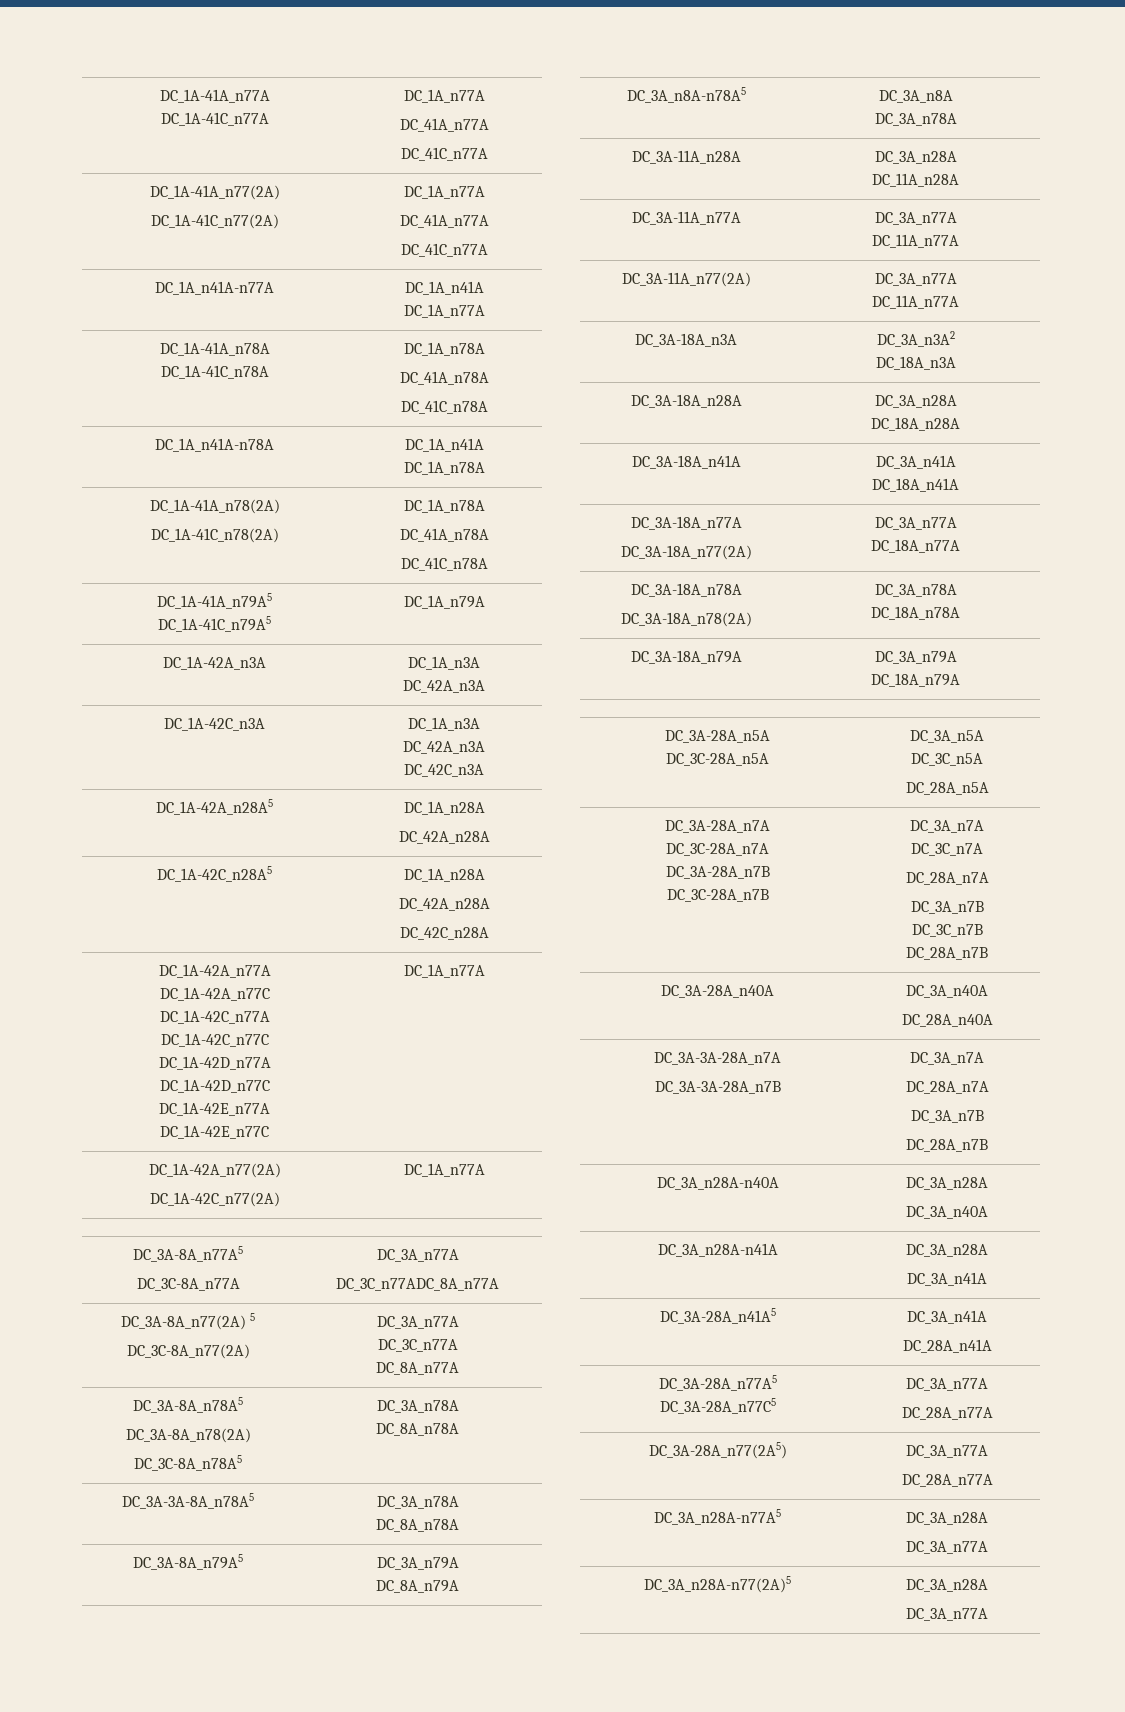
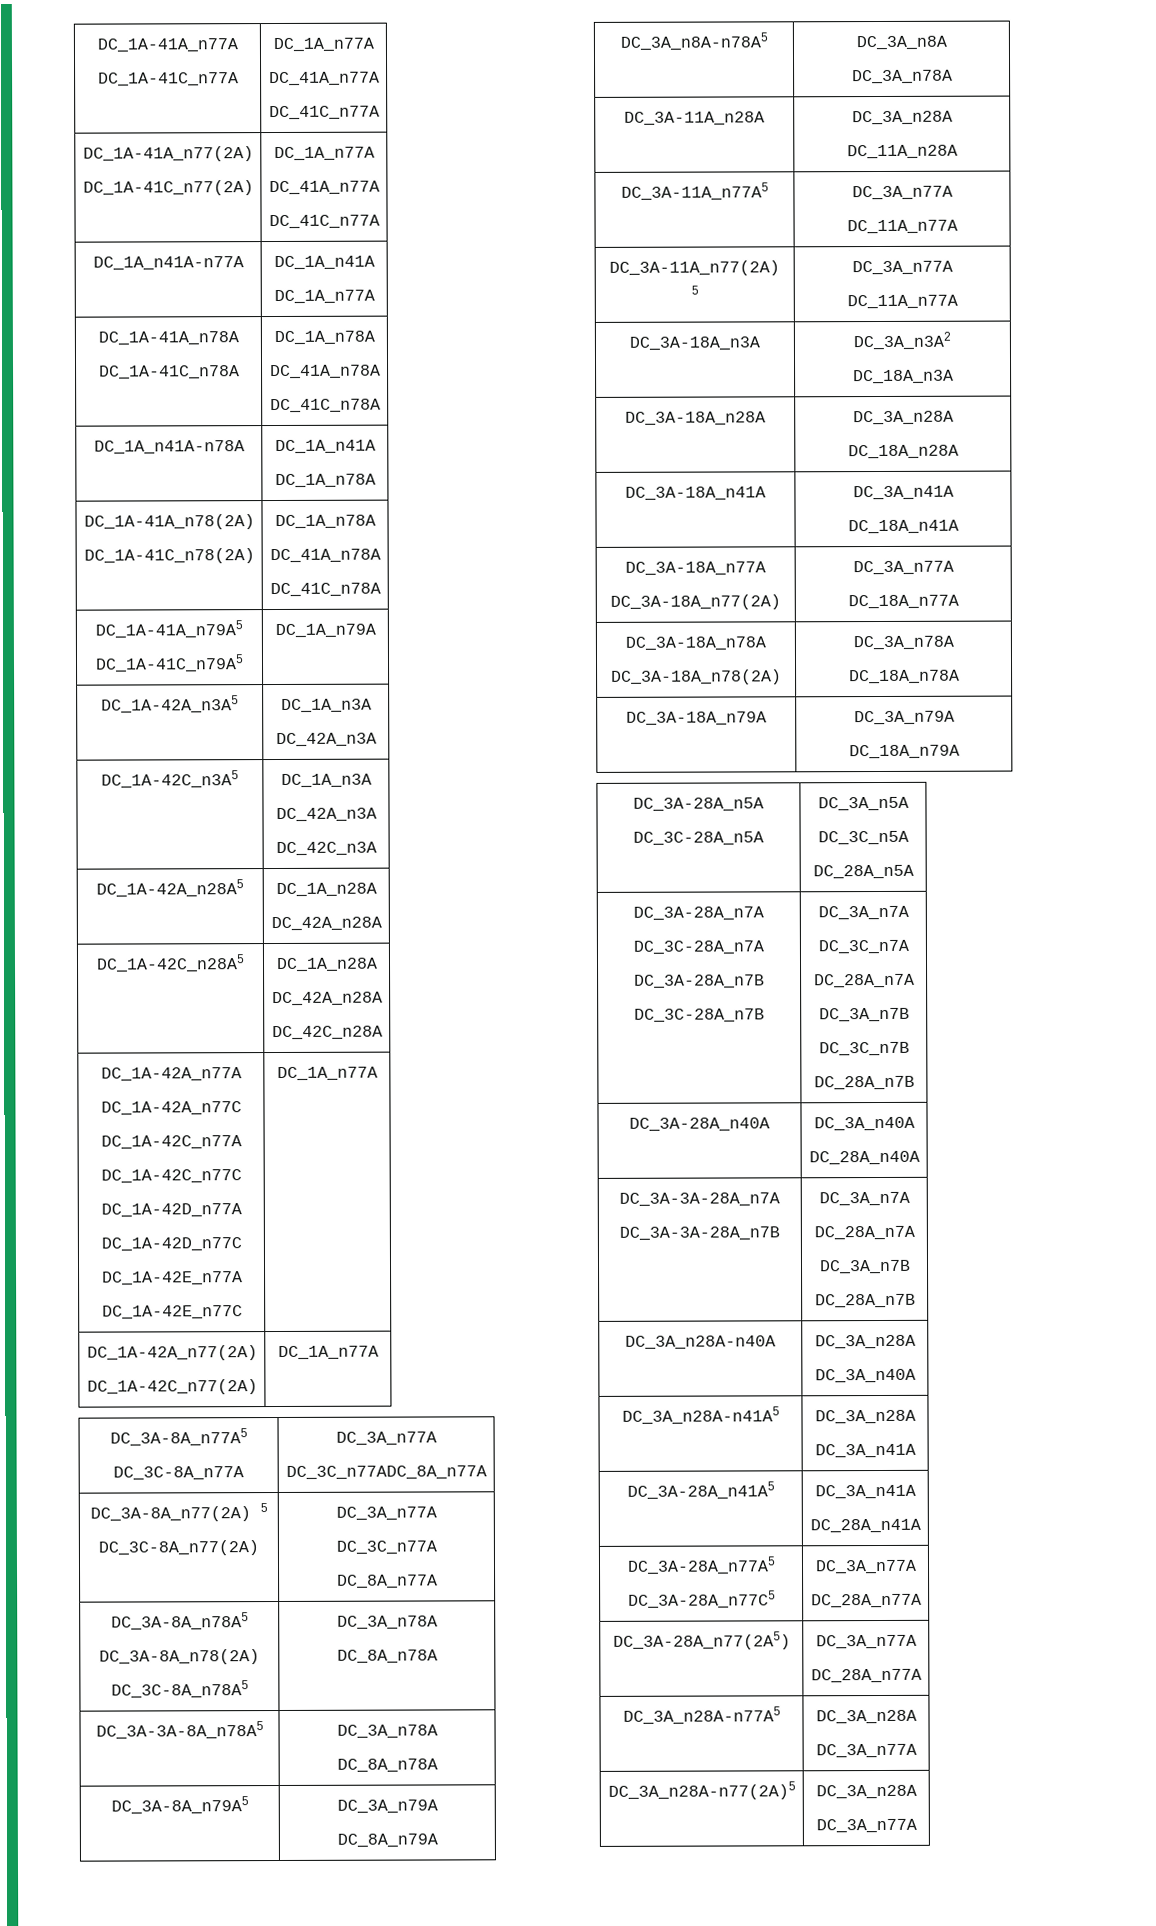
- DC_1A-42A_n3A | DC_1A_n3A
+ DC_1A-42A_n3A5 | DC_1A_n3A
  DC_42A_n3A
- DC_1A-42C_n3A | DC_1A_n3A
+ DC_1A-42C_n3A5 | DC_1A_n3A
- DC_3A-11A_n77A | DC_3A_n77A
+ DC_3A-11A_n77A5 | DC_3A_n77A
- DC_3A-11A_n77(2A) | DC_3A_n77A
+ DC_3A-11A_n77(2A) 5 | DC_3A_n77A
- DC_3A_n28A-n41A | DC_3A_n28A
+ DC_3A_n28A-n41A5 | DC_3A_n28A

